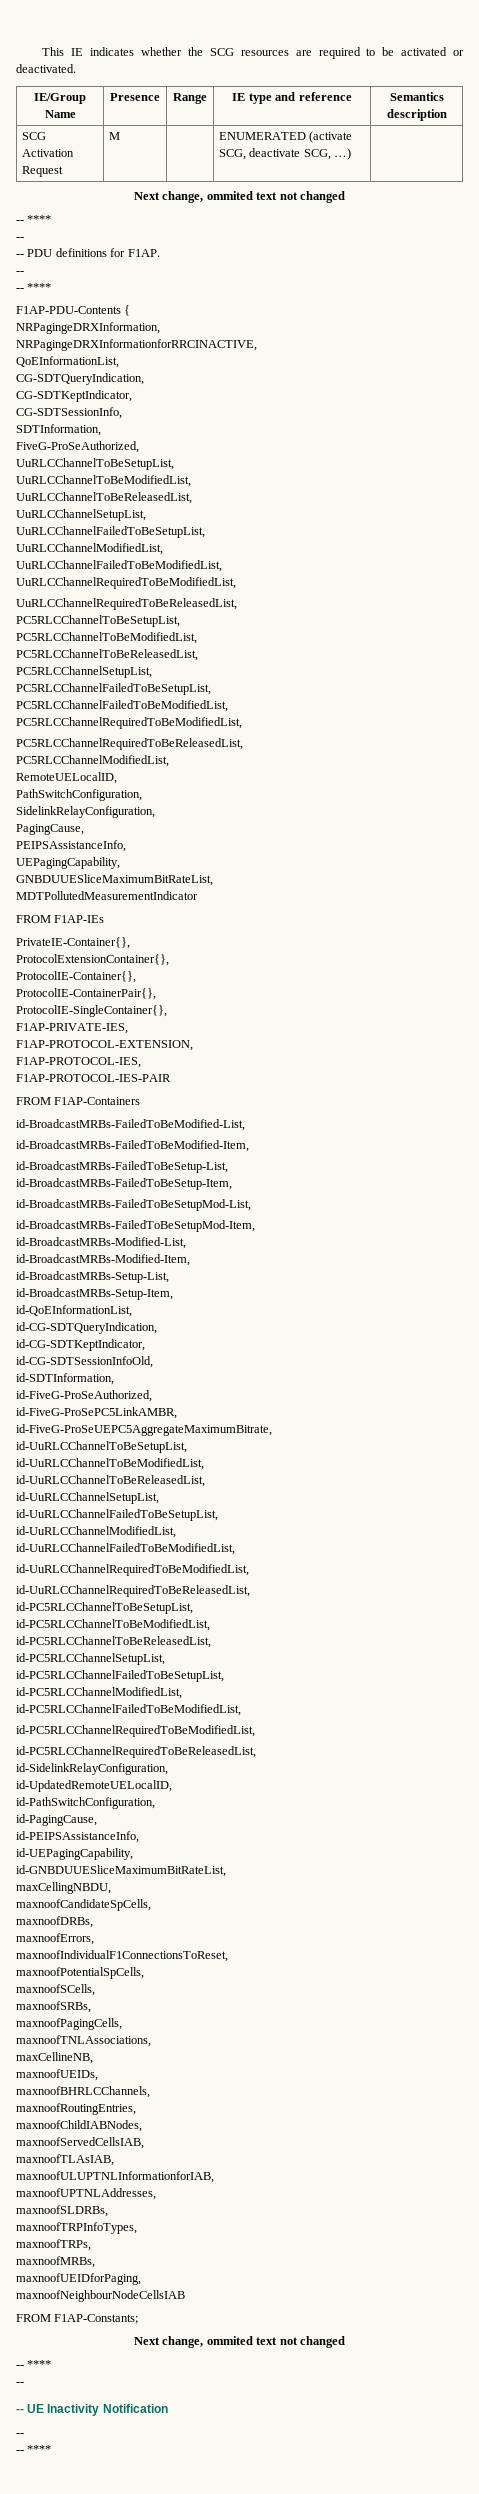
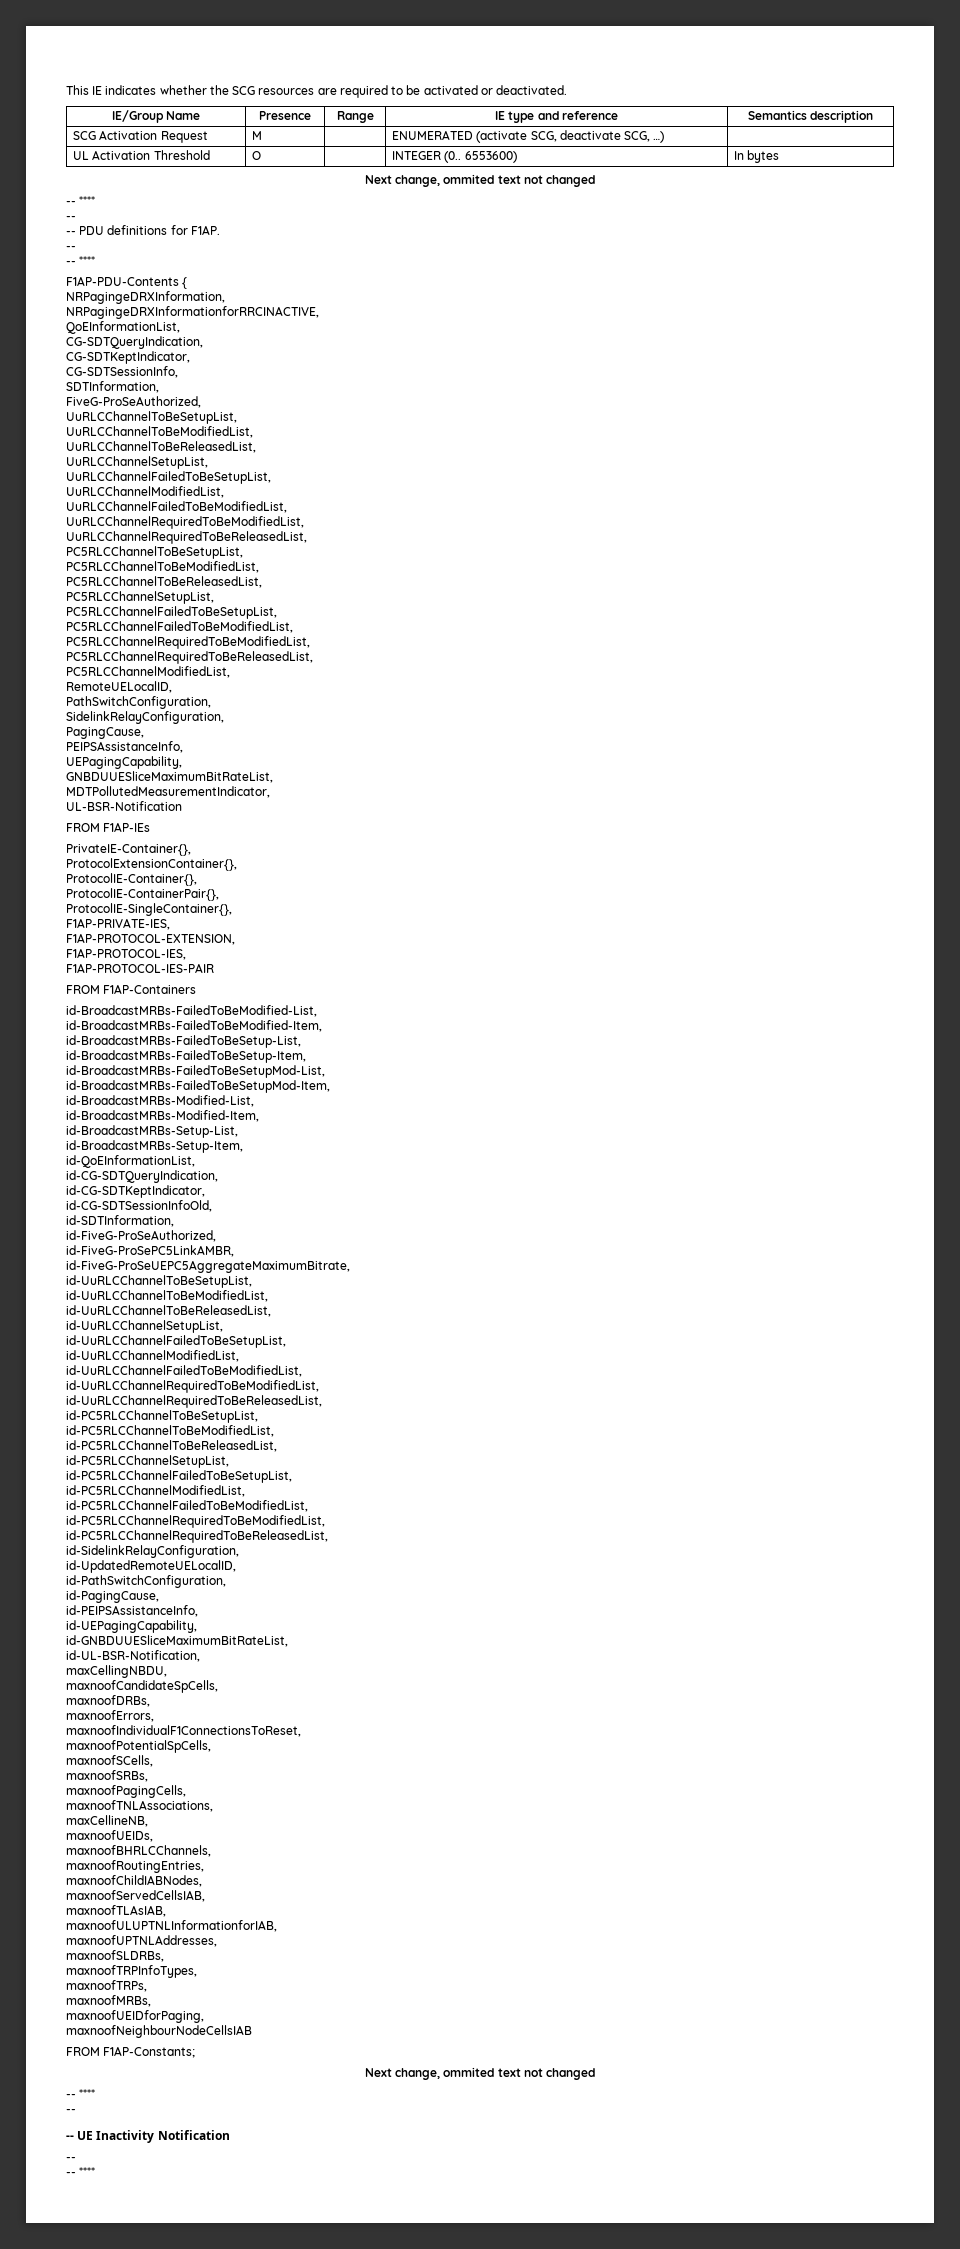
+ UL Activation Threshold | O | | INTEGER (0.. 6553600) | In bytes
- MDTPollutedMeasurementIndicator
+ MDTPollutedMeasurementIndicator,
+ UL-BSR-Notification
+ id-UL-BSR-Notification,

